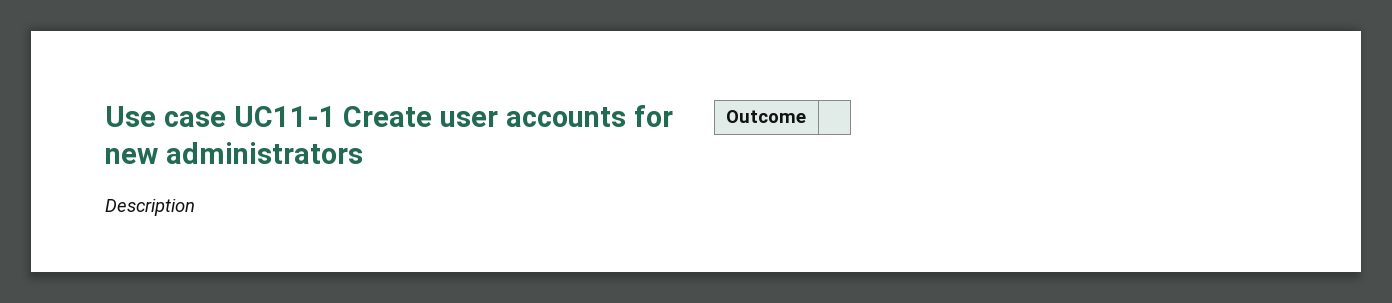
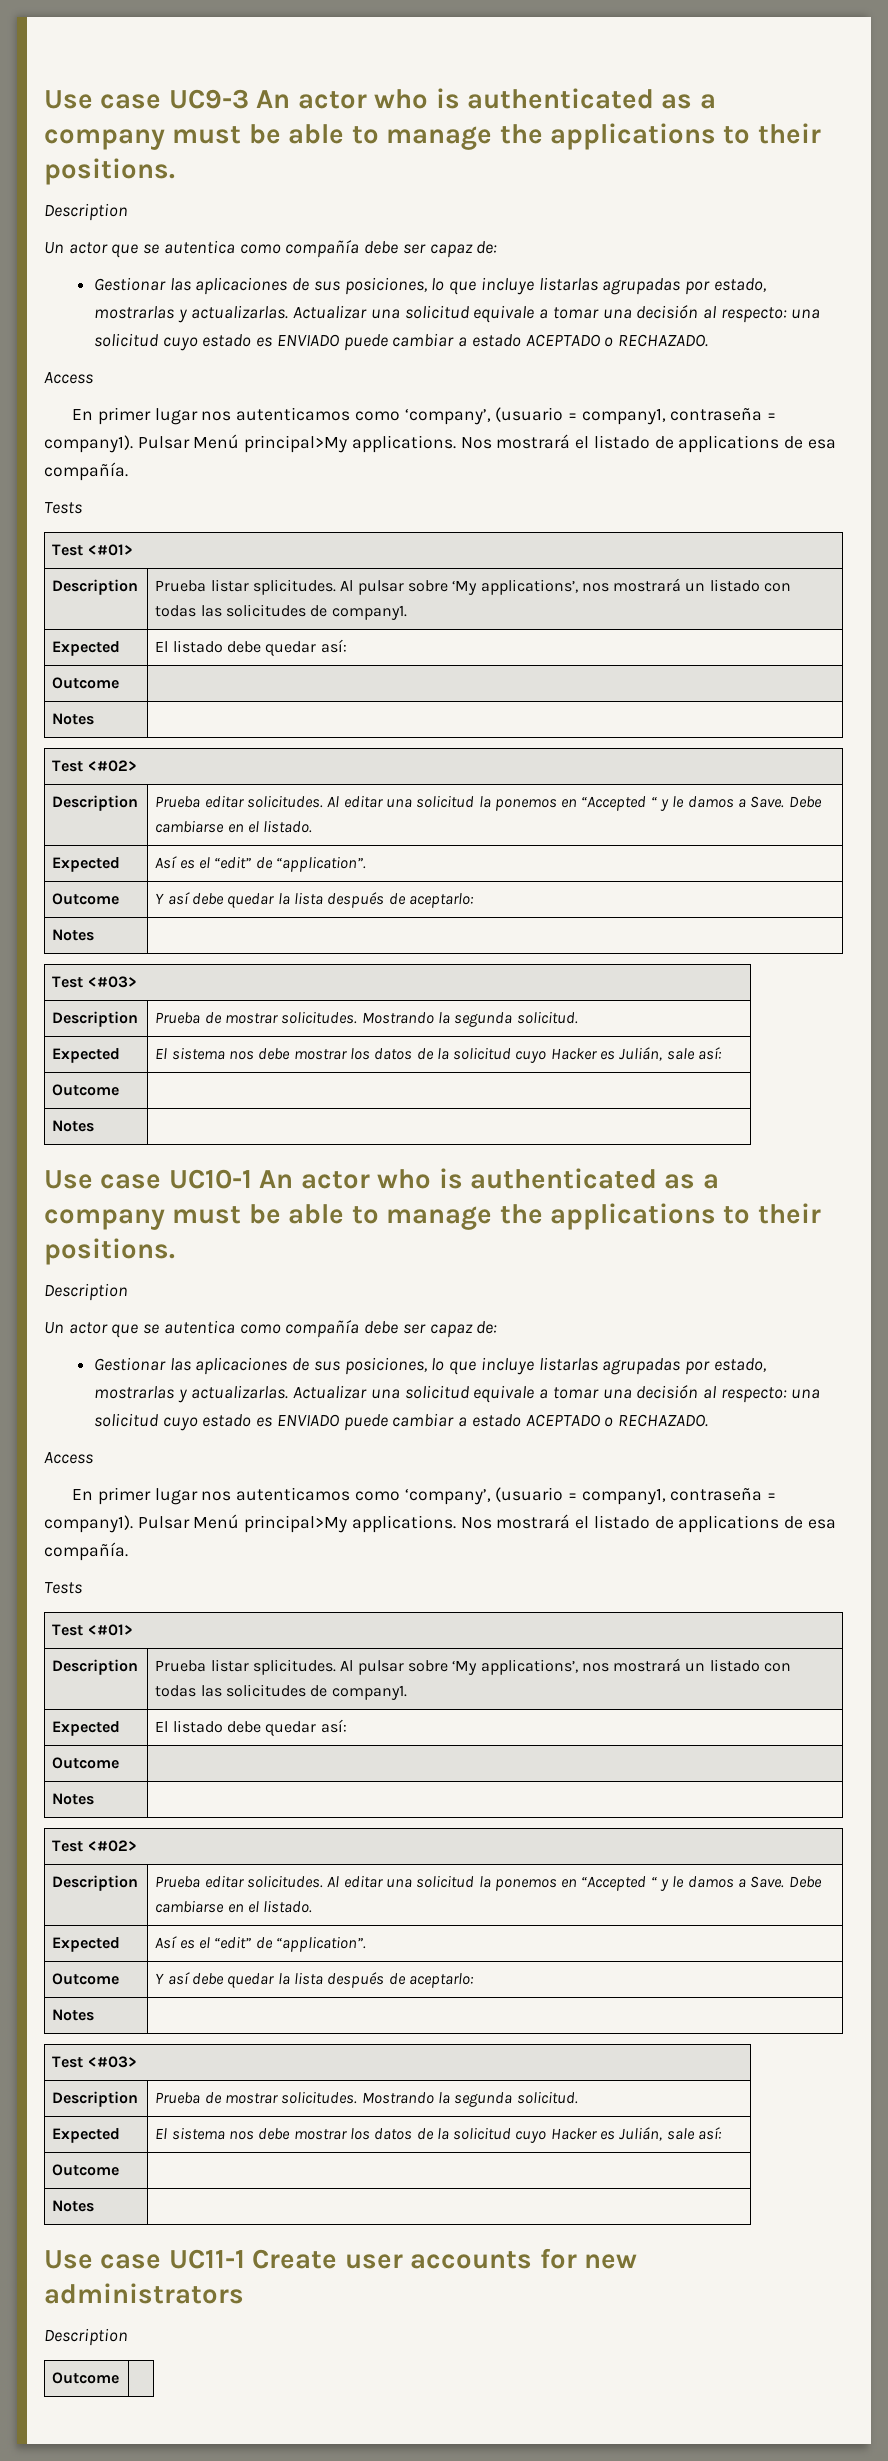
+ Use case UC9-3 An actor who is authenticated as a company must be able to manage the applications to their positions.
+ Description
+ Un actor que se autentica como compañía debe ser capaz de:
+ Gestionar las aplicaciones de sus posiciones, lo que incluye listarlas agrupadas por estado, mostrarlas y actualizarlas. Actualizar una solicitud equivale a tomar una decisión al respecto: una solicitud cuyo estado es ENVIADO puede cambiar a estado ACEPTADO o RECHAZADO.
+ Access
+ En primer lugar nos autenticamos como ‘company’, (usuario = company1, contraseña = company1). Pulsar Menú principal>My applications. Nos mostrará el listado de applications de esa compañía.
+ Tests
+ Test <#01>
+ Description | Prueba listar splicitudes. Al pulsar sobre ‘My applications’, nos mostrará un listado con todas las solicitudes de company1.
+ Expected | El listado debe quedar así:
+ Outcome |
+ Notes |
+ Test <#02>
+ Description | Prueba editar solicitudes. Al editar una solicitud la ponemos en “Accepted “ y le damos a Save. Debe cambiarse en el listado.
+ Expected | Así es el “edit” de “application”.
+ Outcome | Y así debe quedar la lista después de aceptarlo:
+ Notes |
+ Test <#03>
+ Description | Prueba de mostrar solicitudes. Mostrando la segunda solicitud.
+ Expected | El sistema nos debe mostrar los datos de la solicitud cuyo Hacker es Julián, sale así:
+ Outcome |
+ Notes |
+ Use case UC10-1 An actor who is authenticated as a company must be able to manage the applications to their positions.
+ Description
+ Un actor que se autentica como compañía debe ser capaz de:
+ Gestionar las aplicaciones de sus posiciones, lo que incluye listarlas agrupadas por estado, mostrarlas y actualizarlas. Actualizar una solicitud equivale a tomar una decisión al respecto: una solicitud cuyo estado es ENVIADO puede cambiar a estado ACEPTADO o RECHAZADO.
+ Access
+ En primer lugar nos autenticamos como ‘company’, (usuario = company1, contraseña = company1). Pulsar Menú principal>My applications. Nos mostrará el listado de applications de esa compañía.
+ Tests
+ Test <#01>
+ Description | Prueba listar splicitudes. Al pulsar sobre ‘My applications’, nos mostrará un listado con todas las solicitudes de company1.
+ Expected | El listado debe quedar así:
+ Outcome |
+ Notes |
+ Test <#02>
+ Description | Prueba editar solicitudes. Al editar una solicitud la ponemos en “Accepted “ y le damos a Save. Debe cambiarse en el listado.
+ Expected | Así es el “edit” de “application”.
+ Outcome | Y así debe quedar la lista después de aceptarlo:
+ Notes |
+ Test <#03>
+ Description | Prueba de mostrar solicitudes. Mostrando la segunda solicitud.
+ Expected | El sistema nos debe mostrar los datos de la solicitud cuyo Hacker es Julián, sale así:
+ Outcome |
+ Notes |

